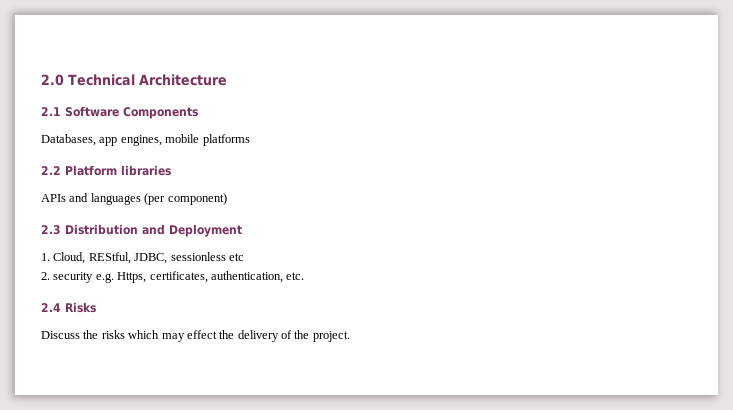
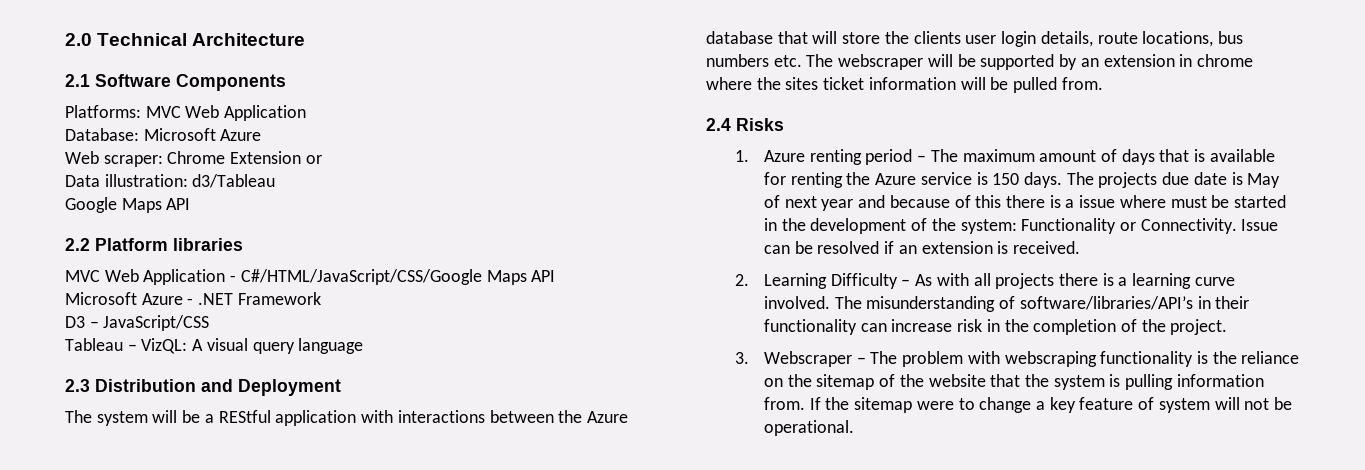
- Databases, app engines, mobile platforms
+ Platforms: MVC Web Application
+ Database: Microsoft Azure
+ Web scraper: Chrome Extension or
+ Data illustration: d3/Tableau
+ Google Maps API
  2.2 Platform libraries
- APIs and languages (per component)
+ MVC Web Application - C#/HTML/JavaScript/CSS/Google Maps API
+ Microsoft Azure - .NET Framework
+ D3 – JavaScript/CSS
+ Tableau – VizQL: A visual query language
  2.3 Distribution and Deployment
- 1. Cloud, REStful, JDBC, sessionless etc
- 2. security e.g. Https, certificates, authentication, etc.
+ The system will be a REStful application with interactions between the Azure database that will store the clients user login details, route locations, bus numbers etc. The webscraper will be supported by an extension in chrome where the sites ticket information will be pulled from.
  2.4 Risks
- Discuss the risks which may effect the delivery of the project.
+ 1. Azure renting period – The maximum amount of days that is available for renting the Azure service is 150 days. The projects due date is May of next year and because of this there is a issue where must be started in the development of the system: Functionality or Connectivity. Issue can be resolved if an extension is received.
+ 2. Learning Difficulty – As with all projects there is a learning curve involved. The misunderstanding of software/libraries/API’s in their functionality can increase risk in the completion of the project.
+ 3. Webscraper – The problem with webscraping functionality is the reliance on the sitemap of the website that the system is pulling information from. If the sitemap were to change a key feature of system will not be operational.

